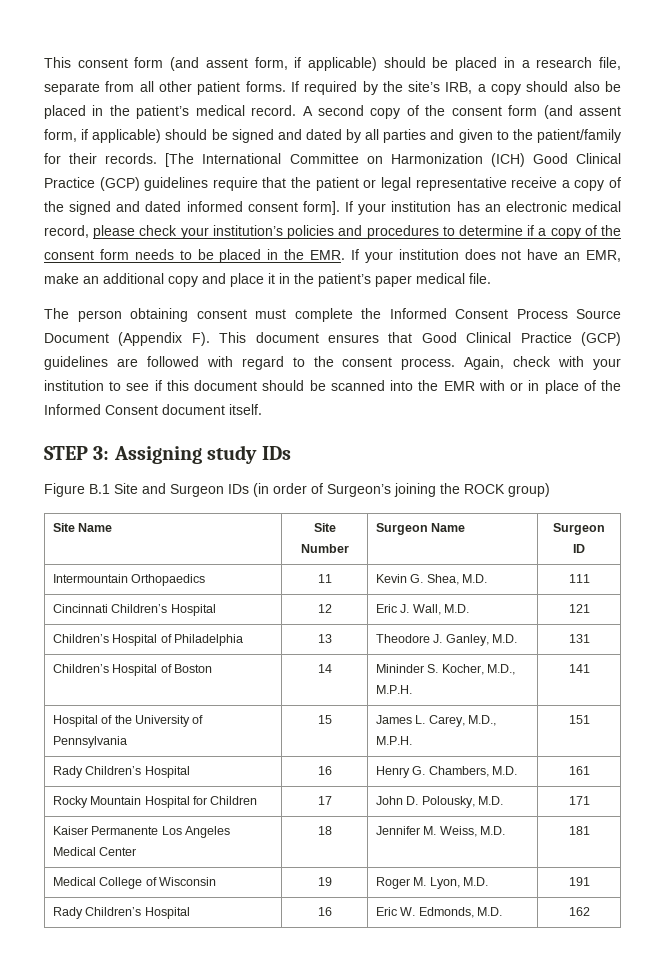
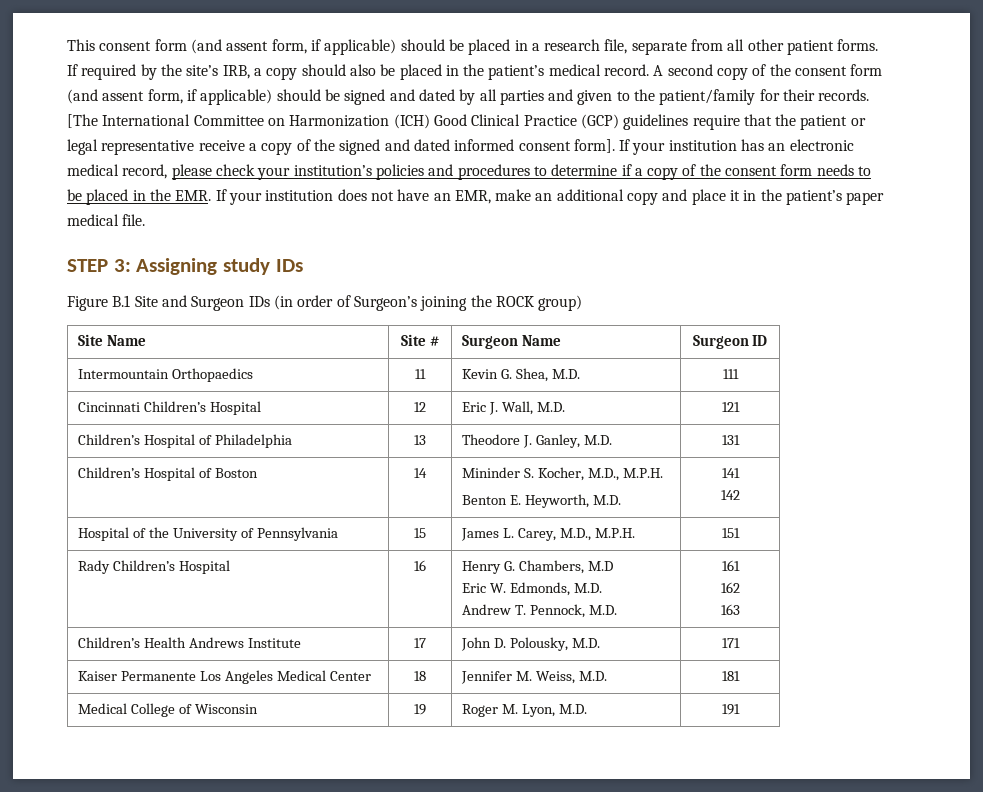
- The person obtaining consent must complete the Informed Consent Process Source Document (Appendix F). This document ensures that Good Clinical Practice (GCP) guidelines are followed with regard to the consent process. Again, check with your institution to see if this document should be scanned into the EMR with or in place of the Informed Consent document itself.
- Site Name | Site Number | Surgeon Name | Surgeon ID
+ Site Name | Site # | Surgeon Name | Surgeon ID
- Children’s Hospital of Boston | 14 | Mininder S. Kocher, M.D., M.P.H. | 141
+ Children’s Hospital of Boston | 14 | Mininder S. Kocher, M.D., M.P.H.
+ Benton E. Heyworth, M.D. | 141
+ 142
- Rady Children’s Hospital | 16 | Henry G. Chambers, M.D. | 161
- Rocky Mountain Hospital for Children | 17 | John D. Polousky, M.D. | 171
+ Rady Children’s Hospital | 16 | Henry G. Chambers, M.D
+ Eric W. Edmonds, M.D.
+ Andrew T. Pennock, M.D. | 161
+ 162
+ 163
+ Children’s Health Andrews Institute | 17 | John D. Polousky, M.D. | 171
- Rady Children’s Hospital | 16 | Eric W. Edmonds, M.D. | 162

